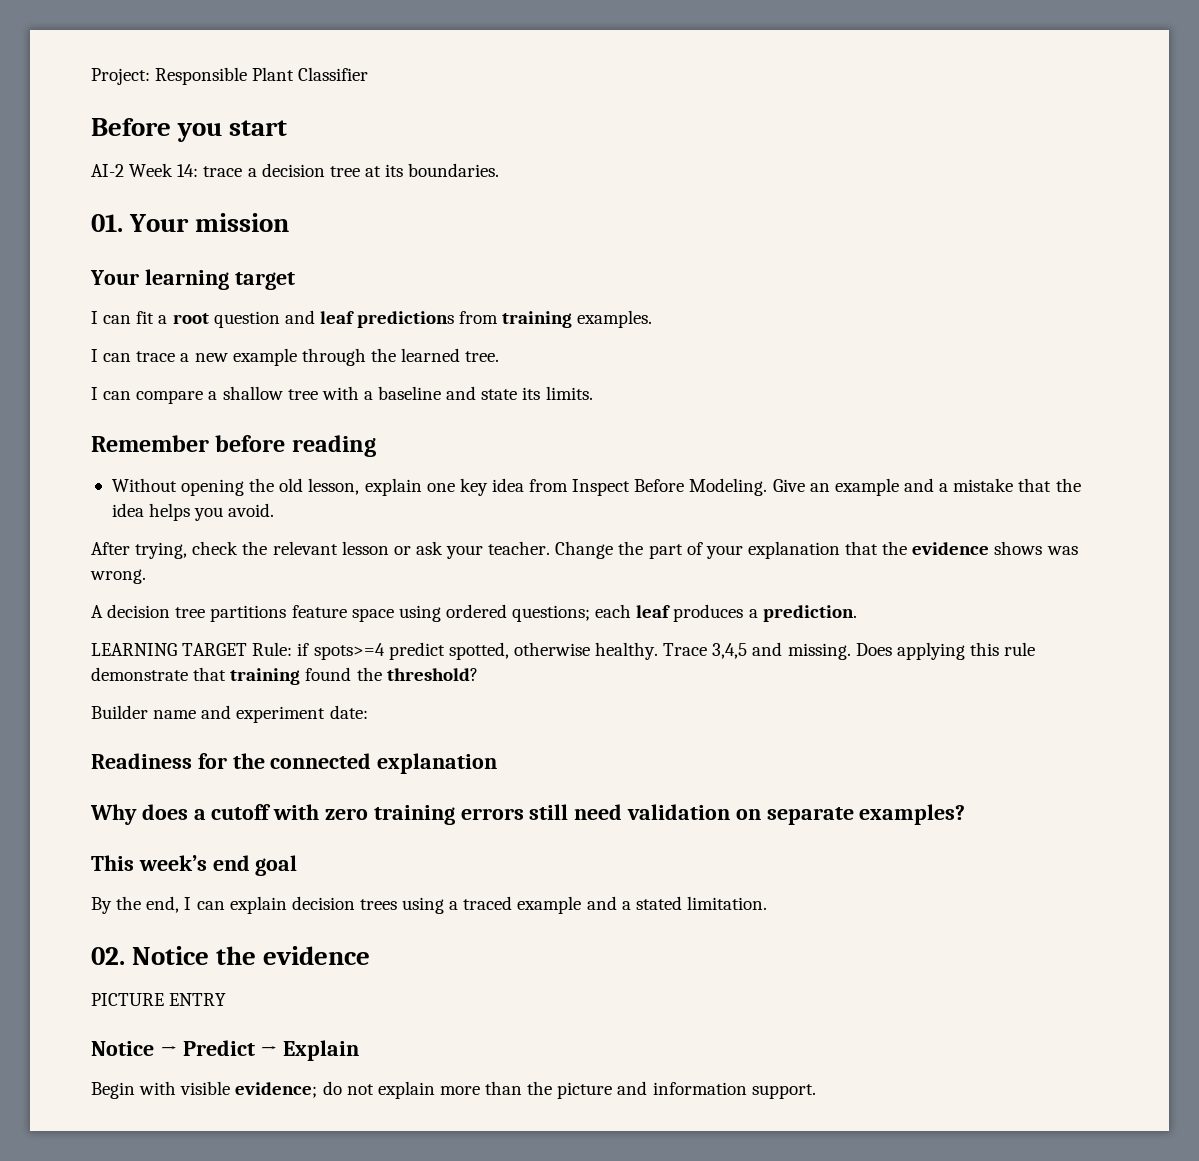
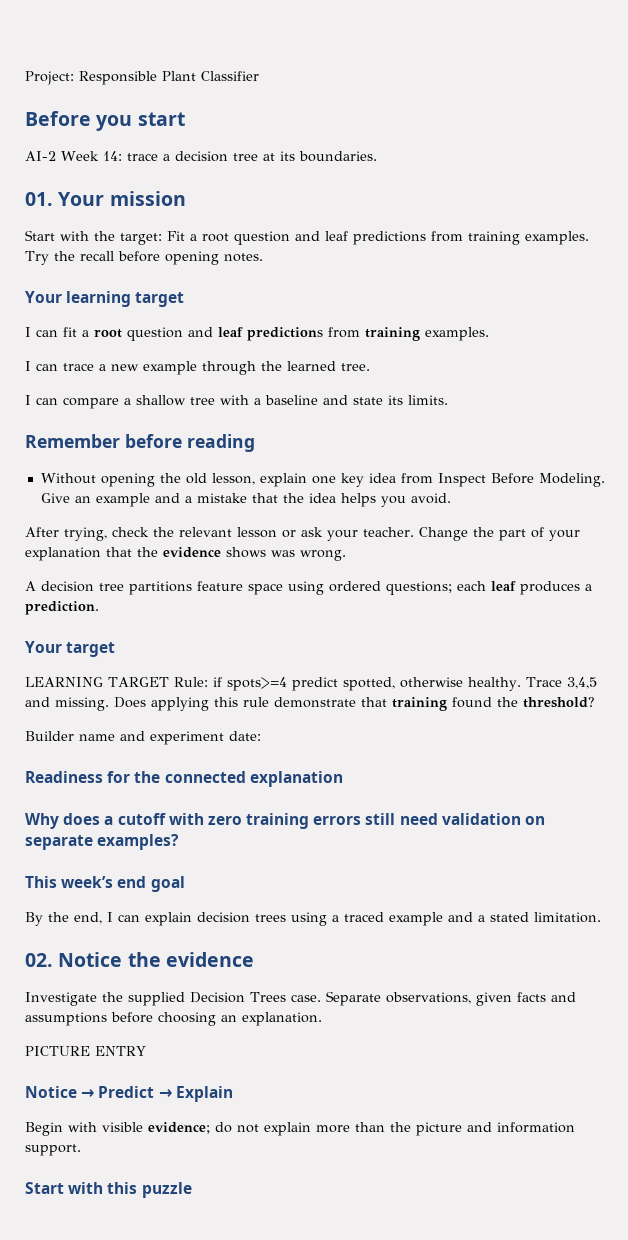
+ Start with the target: Fit a root question and leaf predictions from training examples. Try the recall before opening notes.
+ Your target
+ Investigate the supplied Decision Trees case. Separate observations, given facts and assumptions before choosing an explanation.
+ Start with this puzzle

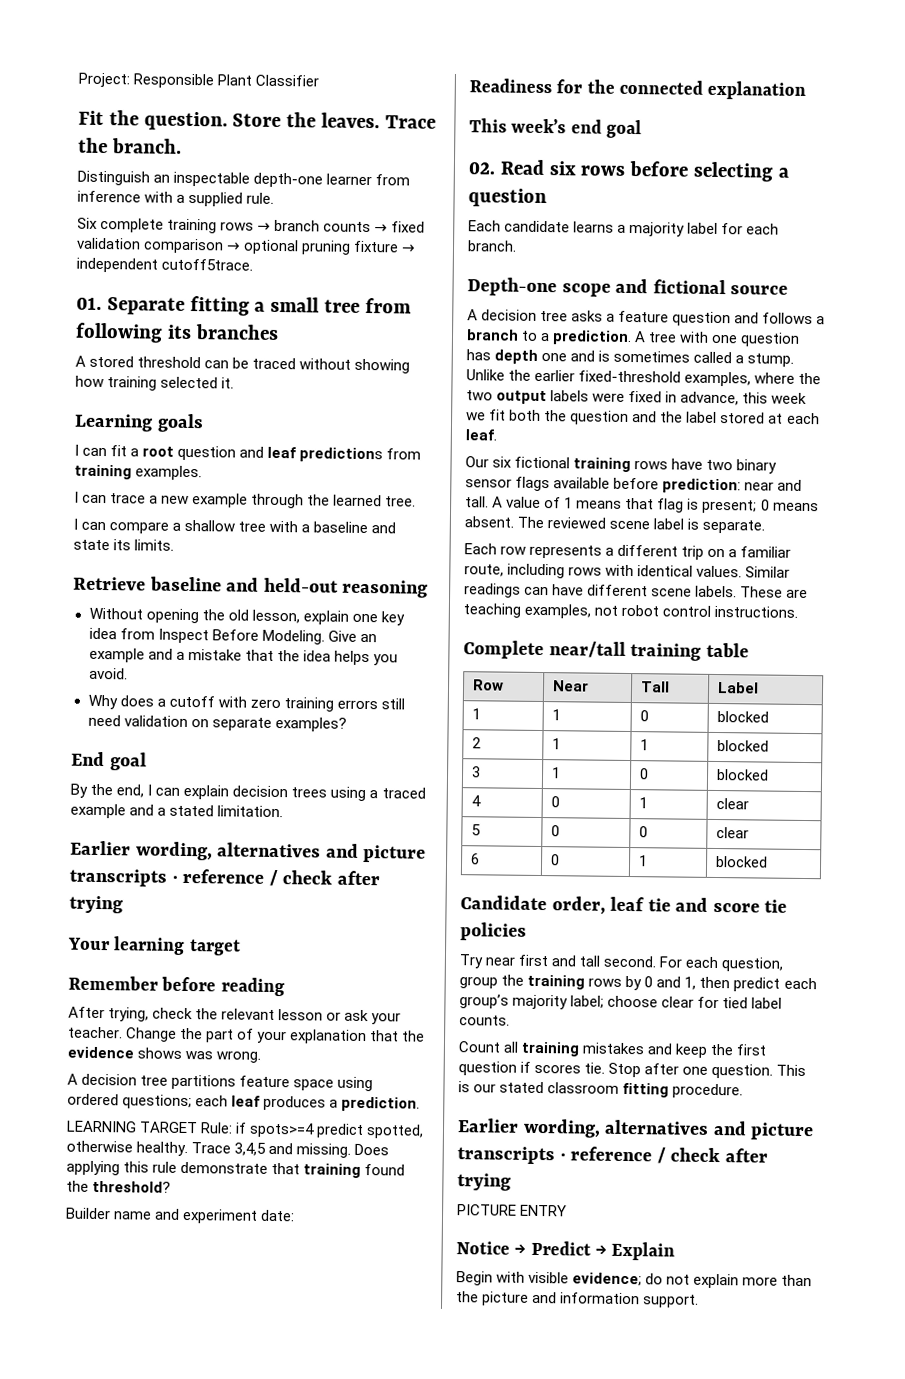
- Before you start
- AI-2 Week 14: trace a decision tree at its boundaries.
- 01. Your mission
- Start with the target: Fit a root question and leaf predictions from training examples. Try the recall before opening notes.
- Your learning target
+ Fit the question. Store the leaves. Trace the branch.
+ Distinguish an inspectable depth-one learner from inference with a supplied rule.
+ Six complete training rows → branch counts → fixed validation comparison → optional pruning fixture → independent cutoff5trace.
+ 01. Separate fitting a small tree from following its branches
+ A stored threshold can be traced without showing how training selected it.
+ Learning goals
- Remember before reading
+ Retrieve baseline and held-out reasoning
+ Why does a cutoff with zero training errors still need validation on separate examples?
+ End goal
+ By the end, I can explain decision trees using a traced example and a stated limitation.
+ Earlier wording, alternatives and picture transcripts · reference / check after trying
+ Your learning target
+ Remember before reading
- Your target
- Why does a cutoff with zero training errors still need validation on separate examples?
  This week’s end goal
- By the end, I can explain decision trees using a traced example and a stated limitation.
- 02. Notice the evidence
- Investigate the supplied Decision Trees case. Separate observations, given facts and assumptions before choosing an explanation.
+ 02. Read six rows before selecting a question
+ Each candidate learns a majority label for each branch.
+ Depth-one scope and fictional source
+ A decision tree asks a feature question and follows a branch to a prediction. A tree with one question has depth one and is sometimes called a stump. Unlike the earlier fixed-threshold examples, where the two output labels were fixed in advance, this week we fit both the question and the label stored at each leaf.
+ Our six fictional training rows have two binary sensor flags available before prediction: near and tall. A value of 1 means that flag is present; 0 means absent. The reviewed scene label is separate.
+ Each row represents a different trip on a familiar route, including rows with identical values. Similar readings can have different scene labels. These are teaching examples, not robot control instructions.
+ Complete near/tall training table
+ Row | Near | Tall | Label
+ 1 | 1 | 0 | blocked
+ 2 | 1 | 1 | blocked
+ 3 | 1 | 0 | blocked
+ 4 | 0 | 1 | clear
+ 5 | 0 | 0 | clear
+ 6 | 0 | 1 | blocked
+ Candidate order, leaf tie and score tie policies
+ Try near first and tall second. For each question, group the training rows by 0 and 1, then predict each group’s majority label; choose clear for tied label counts.
+ Count all training mistakes and keep the first question if scores tie. Stop after one question. This is our stated classroom fitting procedure.
+ Earlier wording, alternatives and picture transcripts · reference / check after trying
- Start with this puzzle

